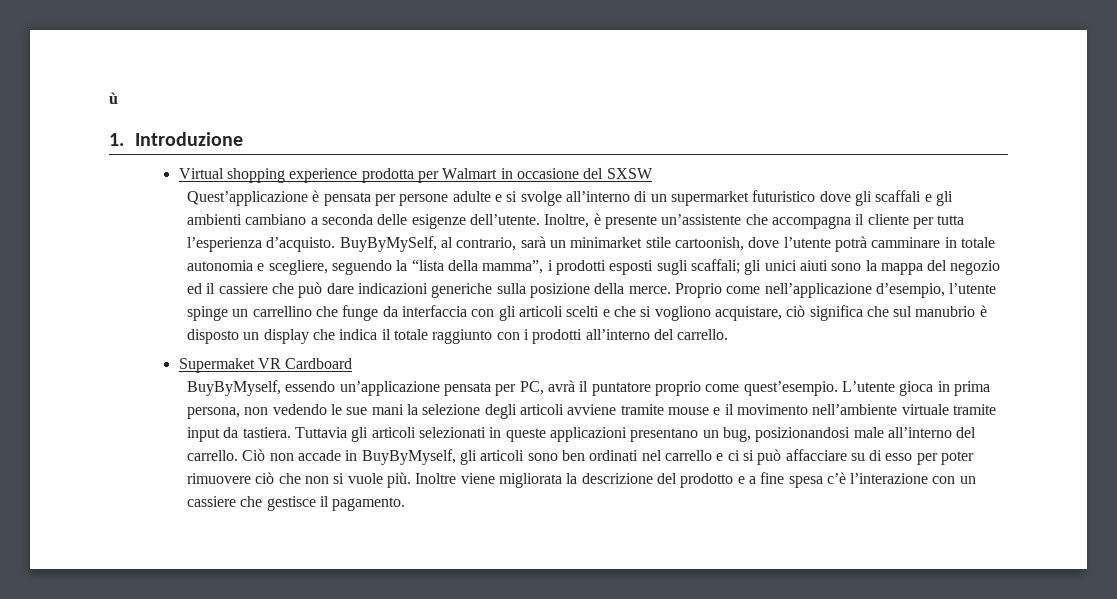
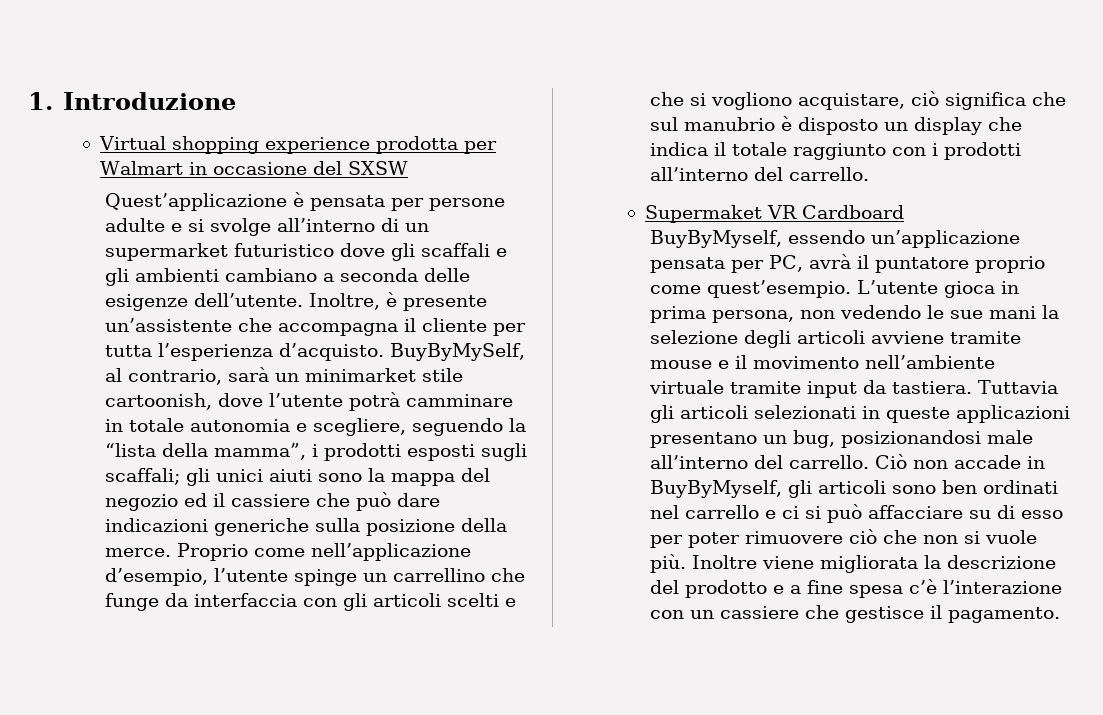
- ù

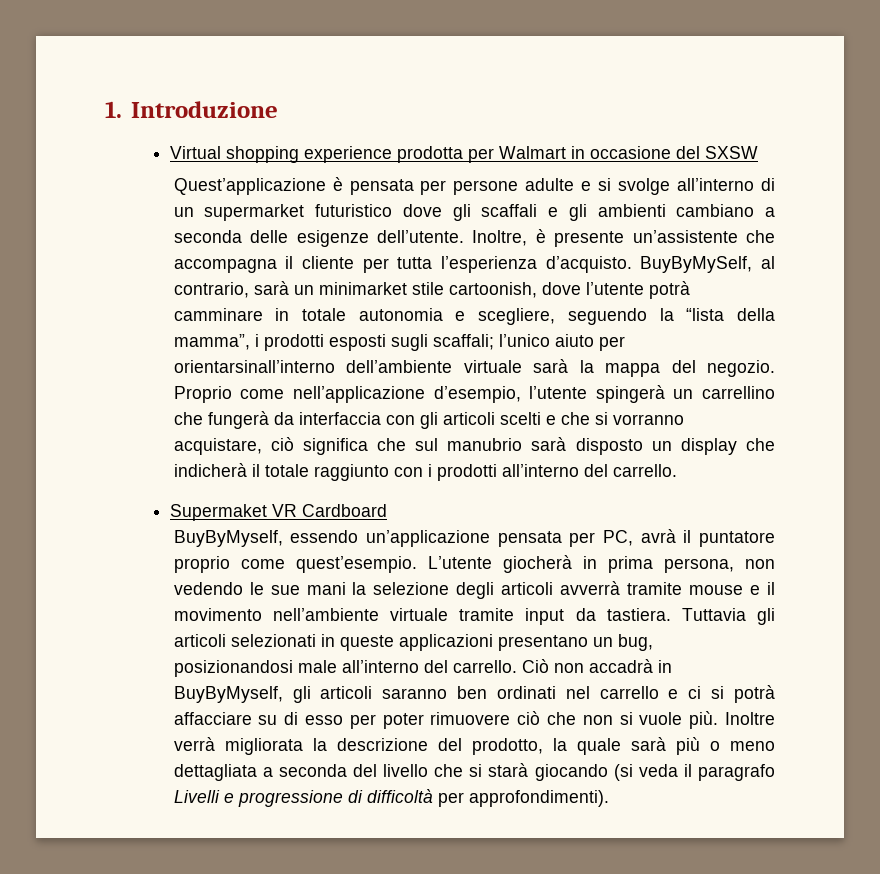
- BuyByMySelf, al contrario, sarà un minimarket stile cartoonish, dove l’utente potrà camminare in totale autonomia e scegliere, seguendo la “lista della mamma”, i prodotti esposti sugli scaffali; gli unici aiuti sono la mappa del negozio ed il cassiere che può dare indicazioni generiche sulla posizione della merce.
+ BuyByMySelf, al contrario, sarà un minimarket stile cartoonish, dove l’utente potrà camminare in totale autonomia e scegliere, seguendo la “lista della mamma”, i prodotti esposti sugli scaffali; l’unico aiuto per orientarsinall’interno dell’ambiente virtuale sarà la mappa del negozio.
- Proprio come nell’applicazione d’esempio, l’utente spinge un carrellino che funge da interfaccia con gli articoli scelti e che si vogliono acquistare, ciò significa che sul manubrio è disposto un display che indica il totale raggiunto con i prodotti all’interno del carrello.
+ Proprio come nell’applicazione d’esempio, l’utente spingerà un carrellino che fungerà da interfaccia con gli articoli scelti e che si vorranno acquistare, ciò significa che sul manubrio sarà disposto un display che indicherà il totale raggiunto con i prodotti all’interno del carrello.
- L’utente gioca in prima persona, non vedendo le sue mani la selezione degli articoli avviene tramite mouse e il movimento nell’ambiente virtuale tramite input da tastiera.
+ L’utente giocherà in prima persona, non vedendo le sue mani la selezione degli articoli avverrà tramite mouse e il movimento nell’ambiente virtuale tramite input da tastiera.
- Ciò non accade in BuyByMyself, gli articoli sono ben ordinati nel carrello e ci si può affacciare su di esso per poter rimuovere ciò che non si vuole più.
+ Ciò non accadrà in BuyByMyself, gli articoli saranno ben ordinati nel carrello e ci si potrà affacciare su di esso per poter rimuovere ciò che non si vuole più.
- Inoltre viene migliorata la descrizione del prodotto e a fine spesa c’è l’interazione con un cassiere che gestisce il pagamento.
+ Inoltre verrà migliorata la descrizione del prodotto, la quale sarà più o meno dettagliata a seconda del livello che si starà giocando (si veda il paragrafo Livelli e progressione di difficoltà per approfondimenti).

